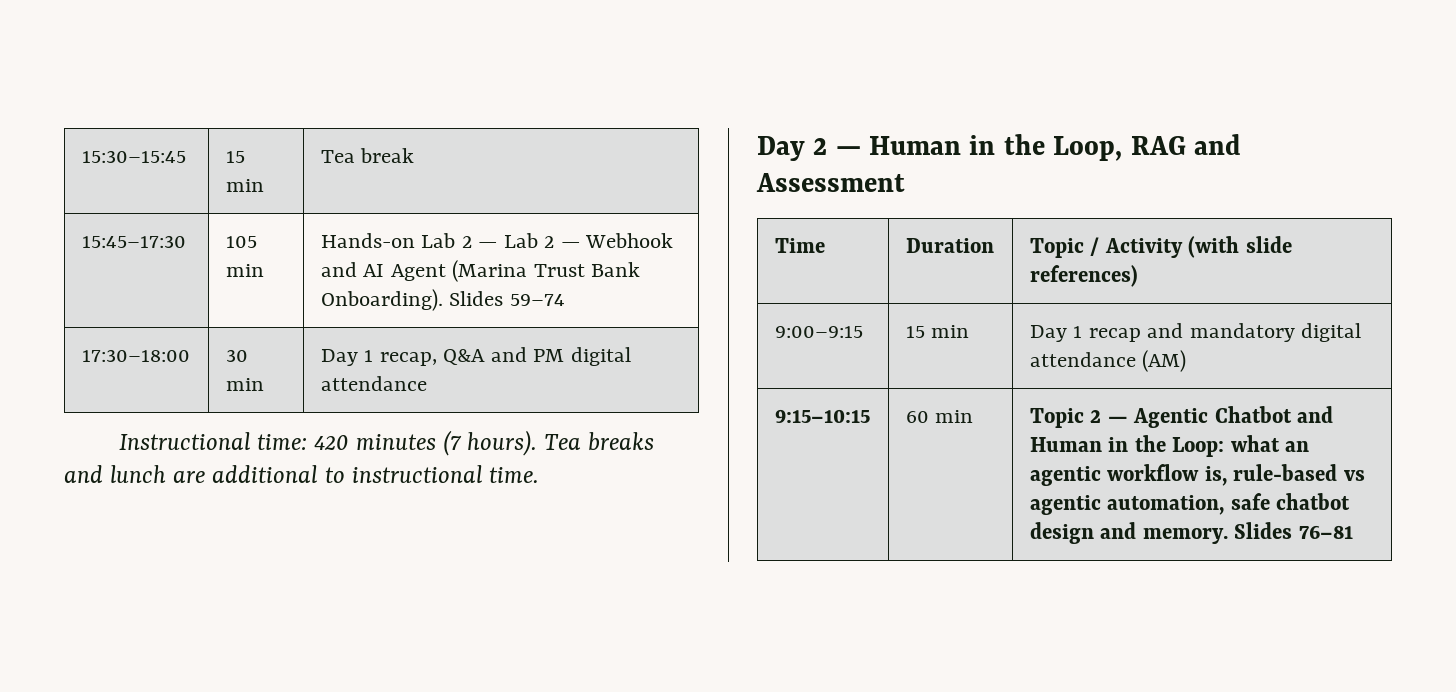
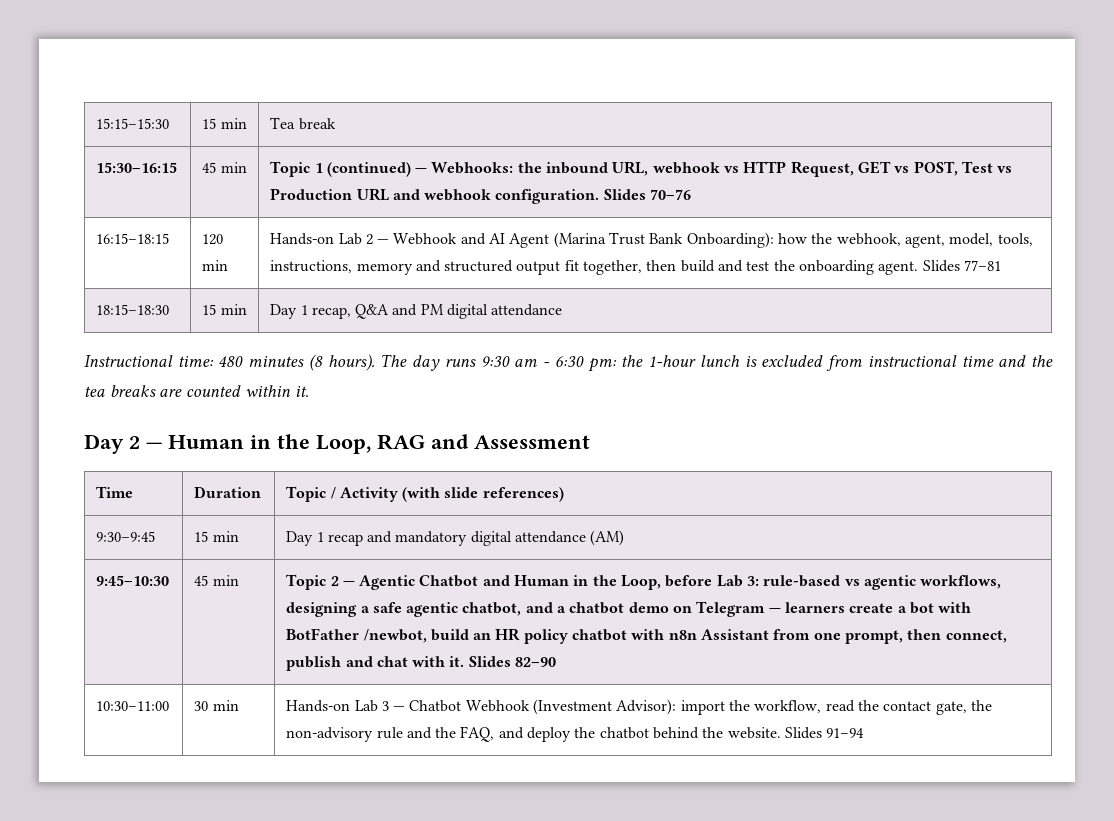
- 15:30–15:45 | 15 min | Tea break
+ 15:15–15:30 | 15 min | Tea break
- 15:45–17:30 | 105 min | Hands-on Lab 2 — Lab 2 — Webhook and AI Agent (Marina Trust Bank Onboarding). Slides 59–74
- 17:30–18:00 | 30 min | Day 1 recap, Q&A and PM digital attendance
+ 15:30–16:15 | 45 min | Topic 1 (continued) — Webhooks: the inbound URL, webhook vs HTTP Request, GET vs POST, Test vs Production URL and webhook configuration. Slides 70–76
+ 16:15–18:15 | 120 min | Hands-on Lab 2 — Webhook and AI Agent (Marina Trust Bank Onboarding): how the webhook, agent, model, tools, instructions, memory and structured output fit together, then build and test the onboarding agent. Slides 77–81
+ 18:15–18:30 | 15 min | Day 1 recap, Q&A and PM digital attendance
- Instructional time: 420 minutes (7 hours). Tea breaks and lunch are additional to instructional time.
+ Instructional time: 480 minutes (8 hours). The day runs 9:30 am - 6:30 pm: the 1-hour lunch is excluded from instructional time and the tea breaks are counted within it.
- 9:00–9:15 | 15 min | Day 1 recap and mandatory digital attendance (AM)
+ 9:30–9:45 | 15 min | Day 1 recap and mandatory digital attendance (AM)
- 9:15–10:15 | 60 min
+ 9:45–10:30 | 45 min
- Topic 2 — Agentic Chatbot and Human in the Loop: what an agentic workflow is, rule-based vs agentic automation, safe chatbot design and memory. Slides 76–81
+ Topic 2 — Agentic Chatbot and Human in the Loop, before Lab 3: rule-based vs agentic workflows, designing a safe agentic chatbot, and a chatbot demo on Telegram — learners create a bot with BotFather /newbot, build an HR policy chatbot with n8n Assistant from one prompt, then connect, publish and chat with it. Slides 82–90
+ 10:30–11:00 | 30 min | Hands-on Lab 3 — Chatbot Webhook (Investment Advisor): import the workflow, read the contact gate, the non-advisory rule and the FAQ, and deploy the chatbot behind the website. Slides 91–94

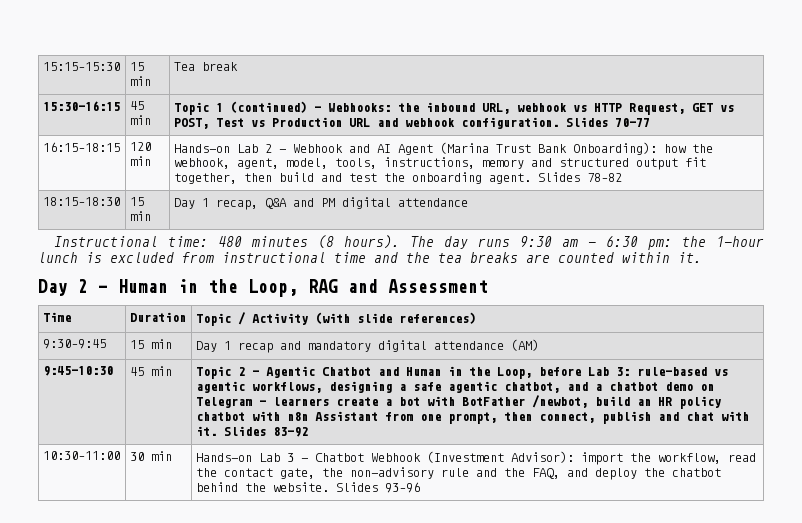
- 15:30–16:15 | 45 min | Topic 1 (continued) — Webhooks: the inbound URL, webhook vs HTTP Request, GET vs POST, Test vs Production URL and webhook configuration. Slides 70–76
+ 15:30–16:15 | 45 min | Topic 1 (continued) — Webhooks: the inbound URL, webhook vs HTTP Request, GET vs POST, Test vs Production URL and webhook configuration. Slides 70–77
- 16:15–18:15 | 120 min | Hands-on Lab 2 — Webhook and AI Agent (Marina Trust Bank Onboarding): how the webhook, agent, model, tools, instructions, memory and structured output fit together, then build and test the onboarding agent. Slides 77–81
+ 16:15–18:15 | 120 min | Hands-on Lab 2 — Webhook and AI Agent (Marina Trust Bank Onboarding): how the webhook, agent, model, tools, instructions, memory and structured output fit together, then build and test the onboarding agent. Slides 78–82
- Slides 82–90
+ Slides 83–92
- 10:30–11:00 | 30 min | Hands-on Lab 3 — Chatbot Webhook (Investment Advisor): import the workflow, read the contact gate, the non-advisory rule and the FAQ, and deploy the chatbot behind the website. Slides 91–94
+ 10:30–11:00 | 30 min | Hands-on Lab 3 — Chatbot Webhook (Investment Advisor): import the workflow, read the contact gate, the non-advisory rule and the FAQ, and deploy the chatbot behind the website. Slides 93–96

